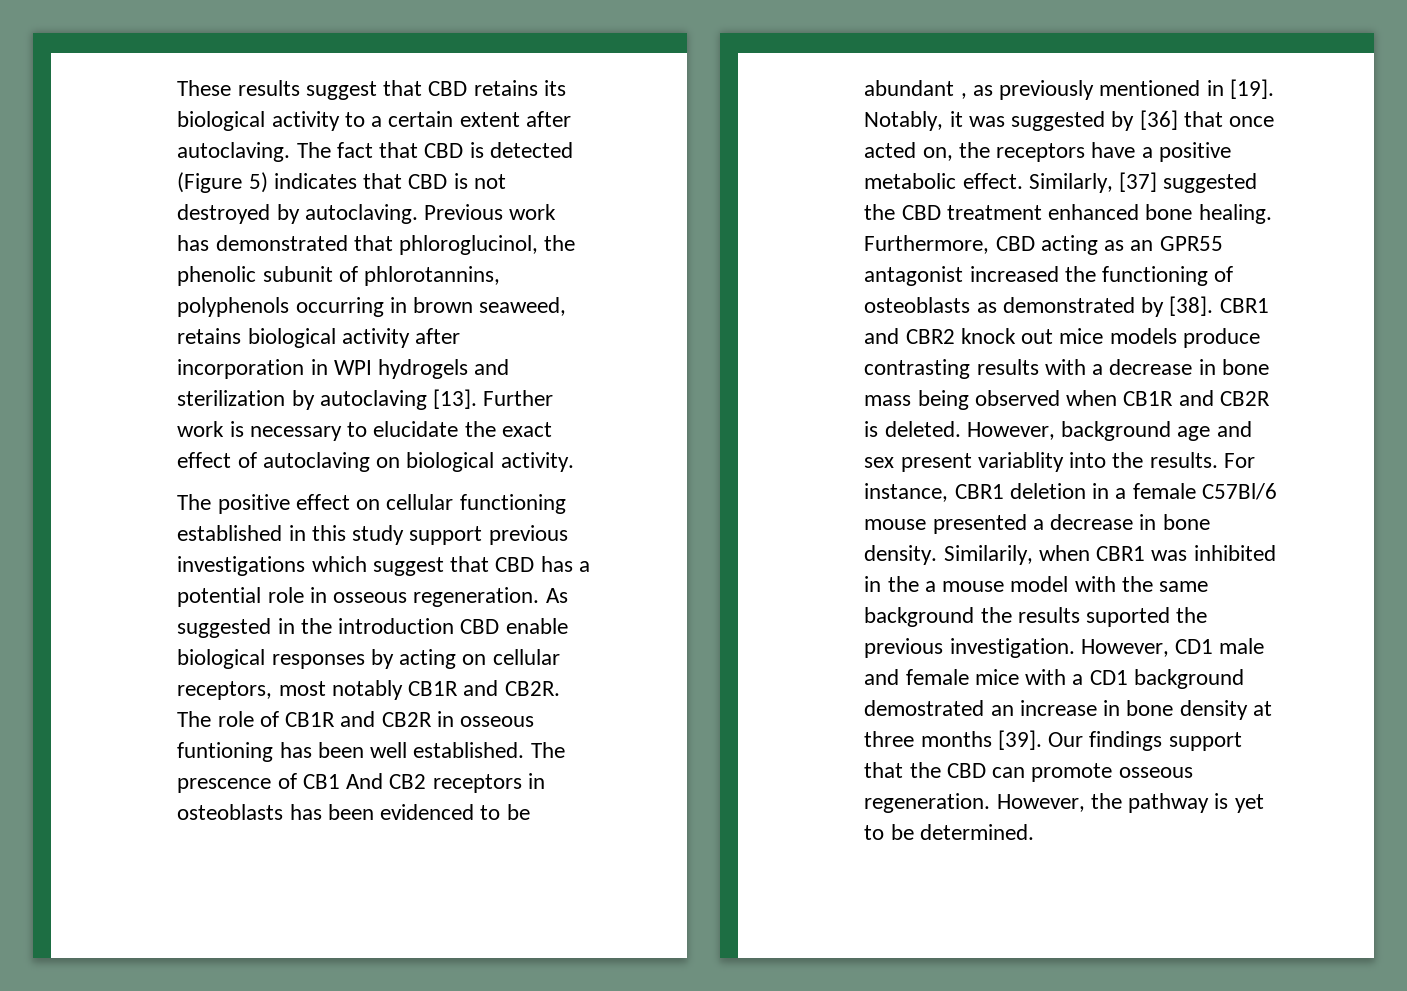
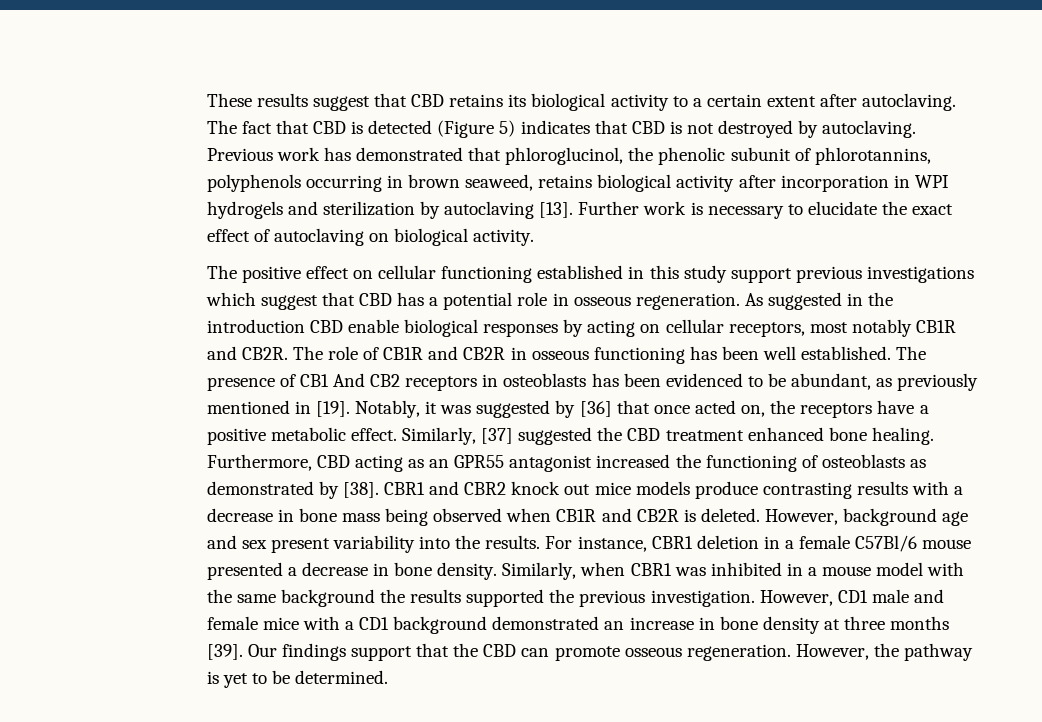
- The role of CB1R and CB2R in osseous funtioning has been well established.
+ The role of CB1R and CB2R in osseous functioning has been well established.
- The prescence of CB1 And CB2 receptors in osteoblasts has been evidenced to be abundant , as previously mentioned in [19].
+ The presence of CB1 And CB2 receptors in osteoblasts has been evidenced to be abundant, as previously mentioned in [19].
- However, background age and sex present variablity into the results.
+ However, background age and sex present variability into the results.
- Similarily, when CBR1 was inhibited in the a mouse model with the same background the results suported the previous investigation.
+ Similarly, when CBR1 was inhibited in a mouse model with the same background the results supported the previous investigation.
- However, CD1 male and female mice with a CD1 background demostrated an increase in bone density at three months [39].
+ However, CD1 male and female mice with a CD1 background demonstrated an increase in bone density at three months [39].

